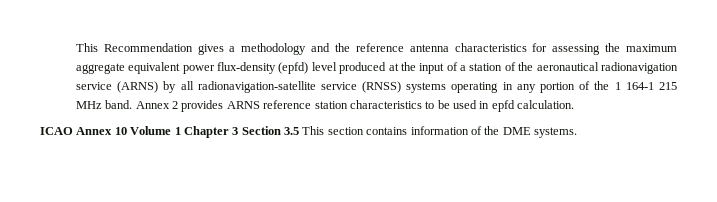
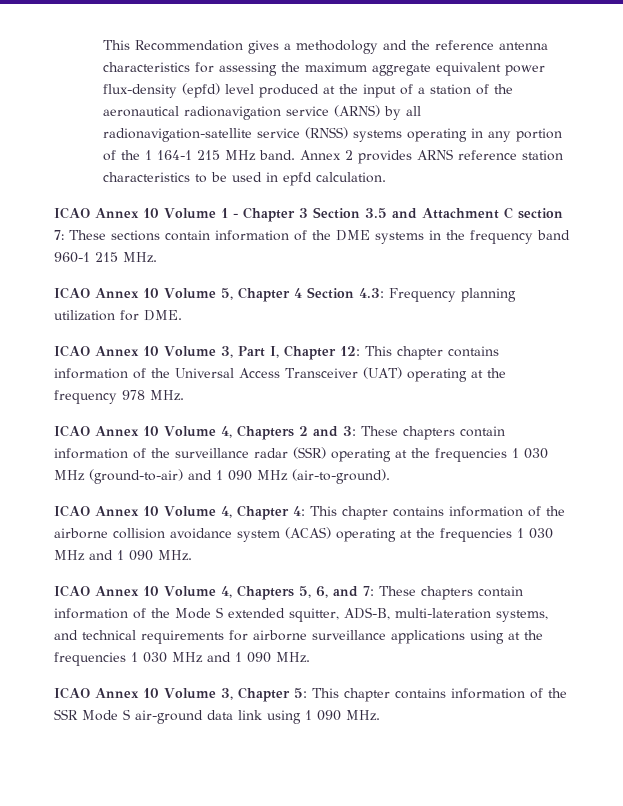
- ICAO Annex 10 Volume 1 Chapter 3 Section 3.5 This section contains information of the DME systems.
+ ICAO Annex 10 Volume 1 - Chapter 3 Section 3.5 and Attachment C section 7: These sections contain information of the DME systems in the frequency band 960-1 215 MHz.
+ ICAO Annex 10 Volume 5, Chapter 4 Section 4.3: Frequency planning utilization for DME.
+ ICAO Annex 10 Volume 3, Part I, Chapter 12: This chapter contains information of the Universal Access Transceiver (UAT) operating at the frequency 978 MHz.
+ ICAO Annex 10 Volume 4, Chapters 2 and 3: These chapters contain information of the surveillance radar (SSR) operating at the frequencies 1 030 MHz (ground-to-air) and 1 090 MHz (air-to-ground).
+ ICAO Annex 10 Volume 4, Chapter 4: This chapter contains information of the airborne collision avoidance system (ACAS) operating at the frequencies 1 030 MHz and 1 090 MHz.
+ ICAO Annex 10 Volume 4, Chapters 5, 6, and 7: These chapters contain information of the Mode S extended squitter, ADS-B, multi-lateration systems, and technical requirements for airborne surveillance applications using at the frequencies 1 030 MHz and 1 090 MHz.
+ ICAO Annex 10 Volume 3, Chapter 5: This chapter contains information of the SSR Mode S air-ground data link using 1 090 MHz.

